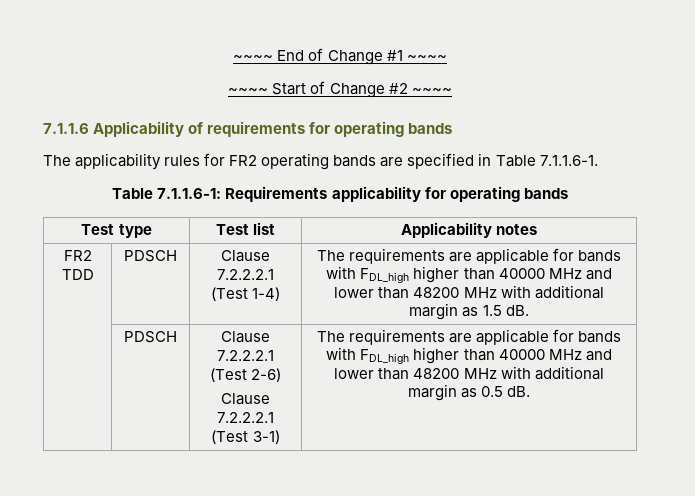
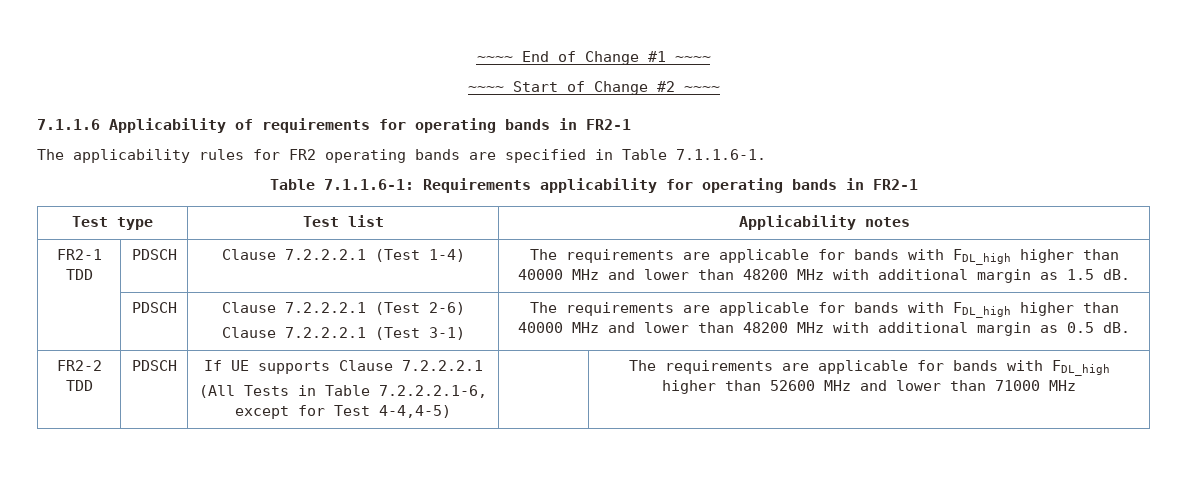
- 7.1.1.6 Applicability of requirements for operating bands
+ 7.1.1.6 Applicability of requirements for operating bands in FR2-1
- Table 7.1.1.6-1: Requirements applicability for operating bands
+ Table 7.1.1.6-1: Requirements applicability for operating bands in FR2-1
- FR2 TDD | PDSCH | Clause 7.2.2.2.1 (Test 1-4) | The requirements are applicable for bands with FDL_high higher than 40000 MHz and lower than 48200 MHz with additional margin as 1.5 dB.
+ FR2-1 TDD | PDSCH | Clause 7.2.2.2.1 (Test 1-4) | The requirements are applicable for bands with FDL_high higher than 40000 MHz and lower than 48200 MHz with additional margin as 1.5 dB.
+ FR2-2 TDD | PDSCH | If UE supports Clause 7.2.2.2.1
+ (All Tests in Table 7.2.2.2.1-6, except for Test 4-4,4-5) | | The requirements are applicable for bands with FDL_high higher than 52600 MHz and lower than 71000 MHz

